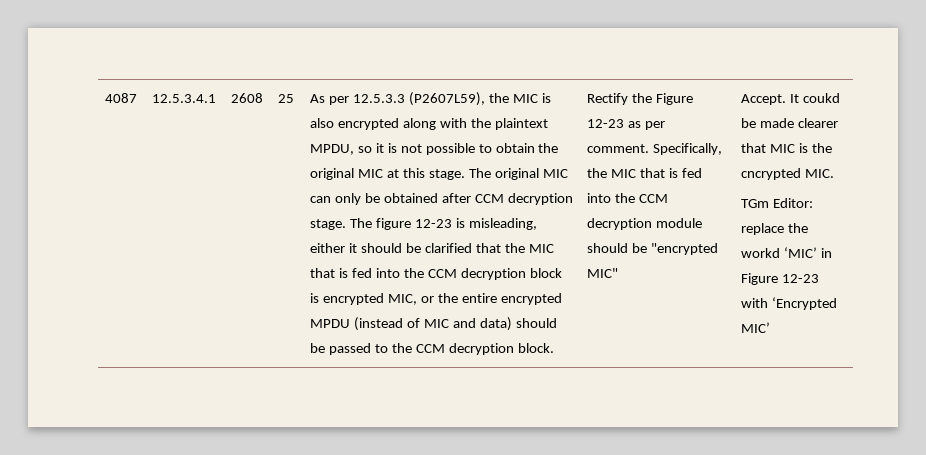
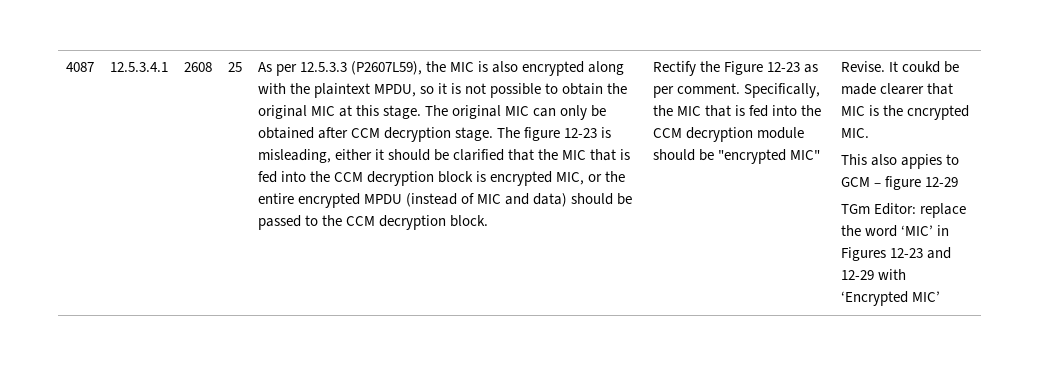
- Accept.
+ Revise.
+ This also appies to GCM – figure 12-29
- TGm Editor: replace the workd ‘MIC’ in Figure 12-23 with ‘Encrypted MIC’
+ TGm Editor: replace the word ‘MIC’ in Figures 12-23 and 12-29 with ‘Encrypted MIC’

